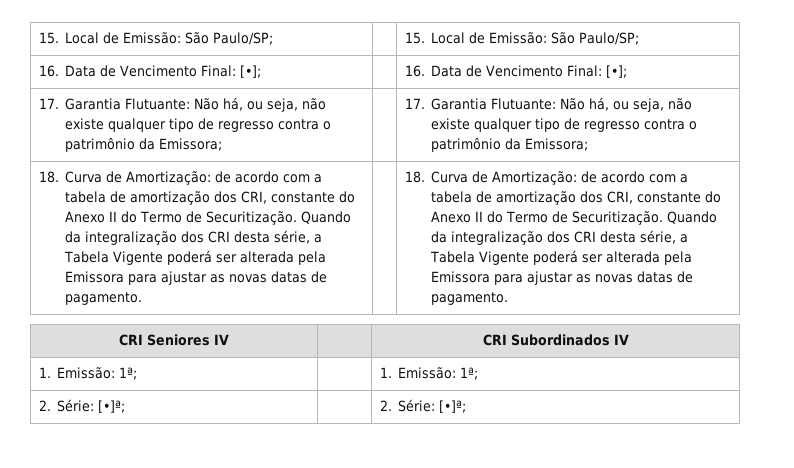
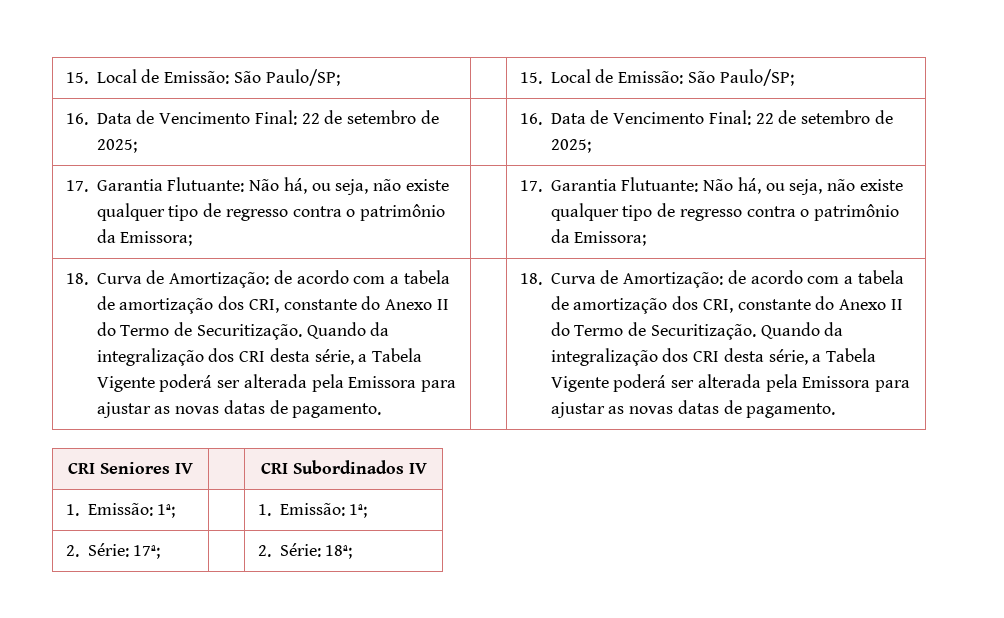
- 16. Data de Vencimento Final: [•]; | | 16. Data de Vencimento Final: [•];
+ 16. Data de Vencimento Final: 22 de setembro de 2025; | | 16. Data de Vencimento Final: 22 de setembro de 2025;
- 2. Série: [•]ª; | | 2. Série: [•]ª;
+ 2. Série: 17ª; | | 2. Série: 18ª;

